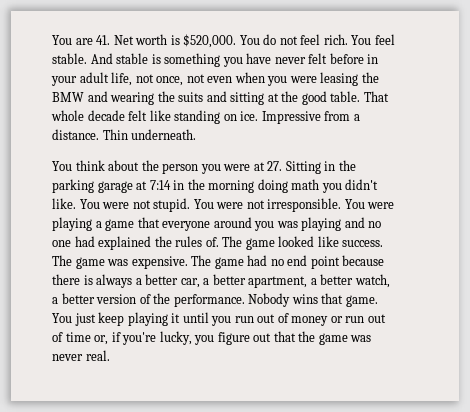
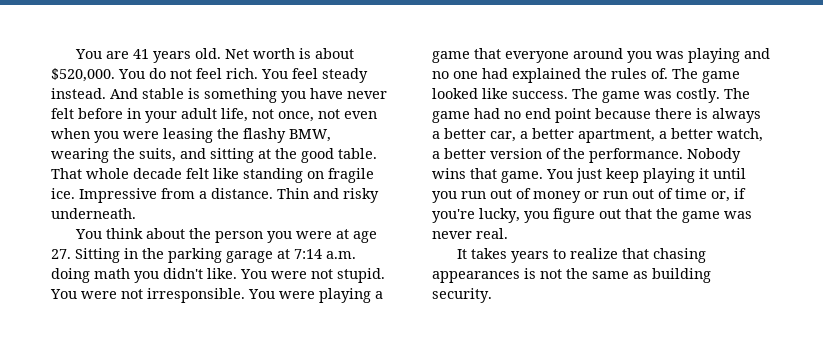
- You are 41. Net worth is $520,000.
+ You are 41 years old. Net worth is about $520,000.
- You feel stable.
+ You feel steady instead.
- And stable is something you have never felt before in your adult life, not once, not even when you were leasing the BMW and wearing the suits and sitting at the good table.
+ And stable is something you have never felt before in your adult life, not once, not even when you were leasing the flashy BMW, wearing the suits, and sitting at the good table.
- That whole decade felt like standing on ice.
+ That whole decade felt like standing on fragile ice.
- Thin underneath.
+ Thin and risky underneath.
- You think about the person you were at 27. Sitting in the parking garage at 7:14 in the morning doing math you didn't like.
+ You think about the person you were at age 27. Sitting in the parking garage at 7:14 a.m. doing math you didn't like.
- The game was expensive.
+ The game was costly.
+ It takes years to realize that chasing appearances is not the same as building security.

